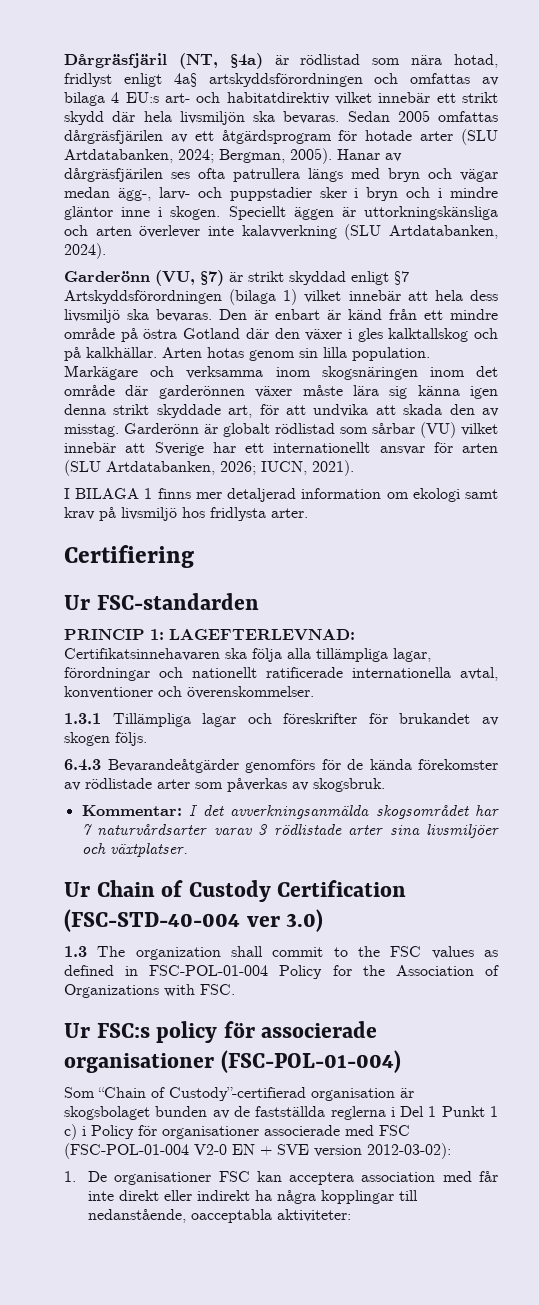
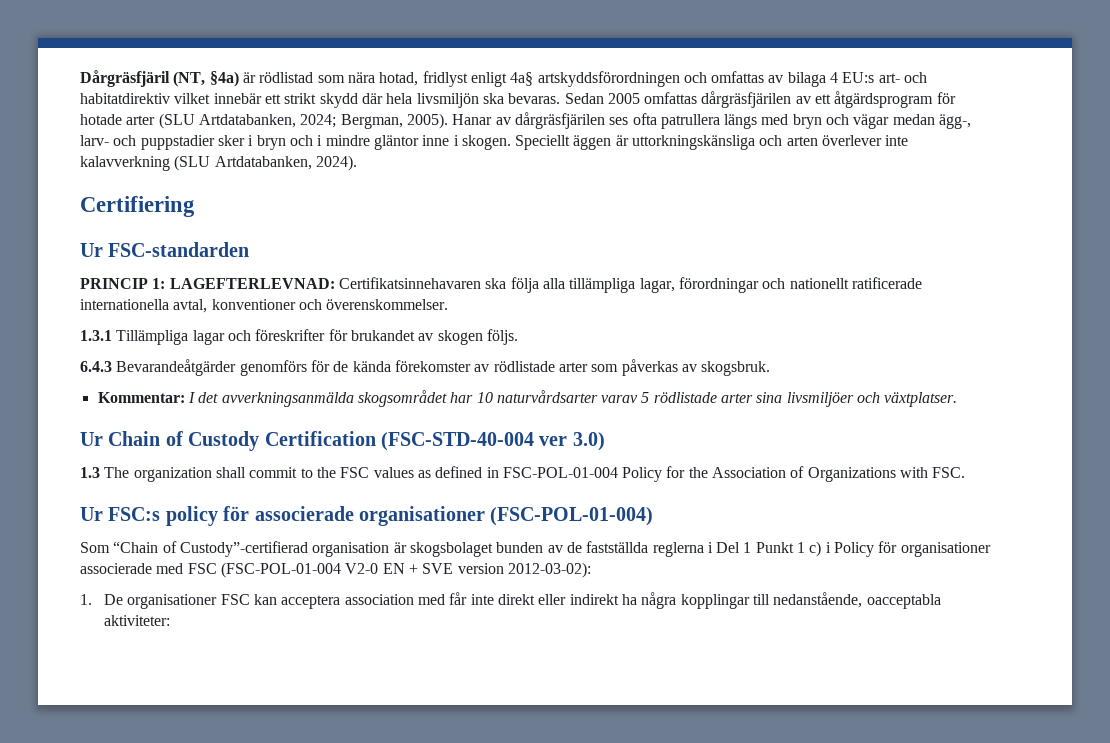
- Garderönn (VU, §7) är strikt skyddad enligt §7 Artskyddsförordningen (bilaga 1) vilket innebär att hela dess livsmiljö ska bevaras. Den är enbart är känd från ett mindre område på östra Gotland där den växer i gles kalktallskog och på kalkhällar. Arten hotas genom sin lilla population. Markägare och verksamma inom skogsnäringen inom det område där garderönnen växer måste lära sig känna igen denna strikt skyddade art, för att undvika att skada den av misstag. Garderönn är globalt rödlistad som sårbar (VU) vilket innebär att Sverige har ett internationellt ansvar för arten (SLU Artdatabanken, 2026; IUCN, 2021).
- I BILAGA 1 finns mer detaljerad information om ekologi samt krav på livsmiljö hos fridlysta arter.
- Kommentar: I det avverkningsanmälda skogsområdet har 7 naturvårdsarter varav 3 rödlistade arter sina livsmiljöer och växtplatser.
+ Kommentar: I det avverkningsanmälda skogsområdet har 10 naturvårdsarter varav 5 rödlistade arter sina livsmiljöer och växtplatser.

